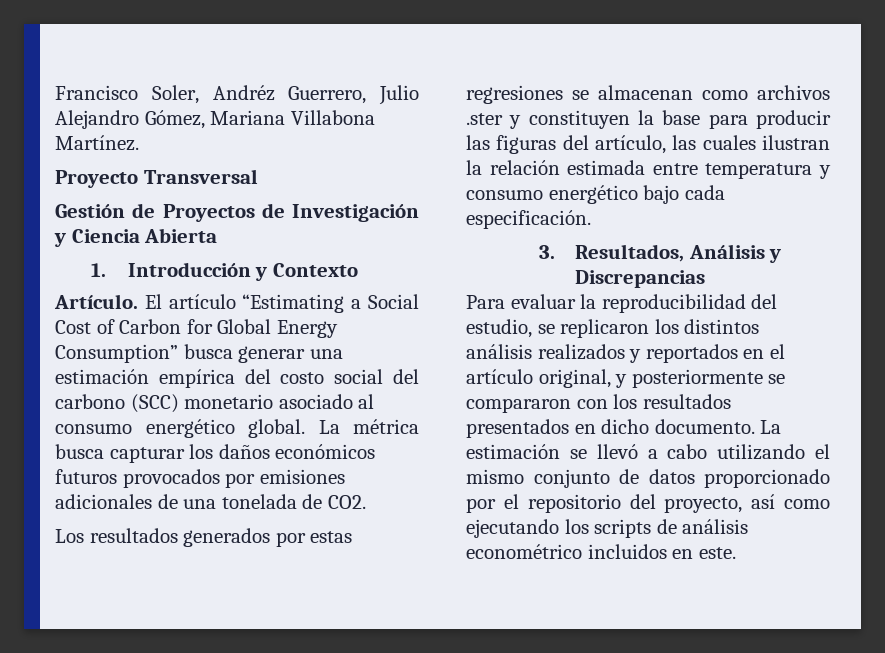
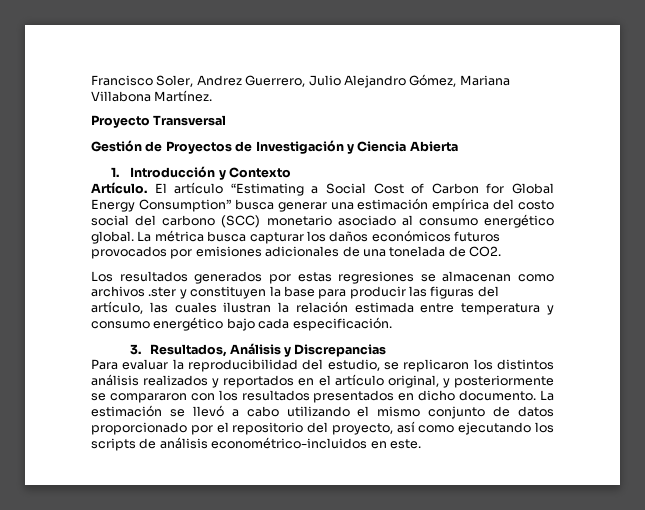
- Francisco Soler, Andréz Guerrero, Julio Alejandro Gómez, Mariana Villabona Martínez.
+ Francisco Soler, Andrez Guerrero, Julio Alejandro Gómez, Mariana Villabona Martínez.
- La estimación se llevó a cabo utilizando el mismo conjunto de datos proporcionado por el repositorio del proyecto, así como ejecutando los scripts de análisis econométrico incluidos en este.
+ La estimación se llevó a cabo utilizando el mismo conjunto de datos proporcionado por el repositorio del proyecto, así como ejecutando los scripts de análisis econométrico-incluidos en este.

